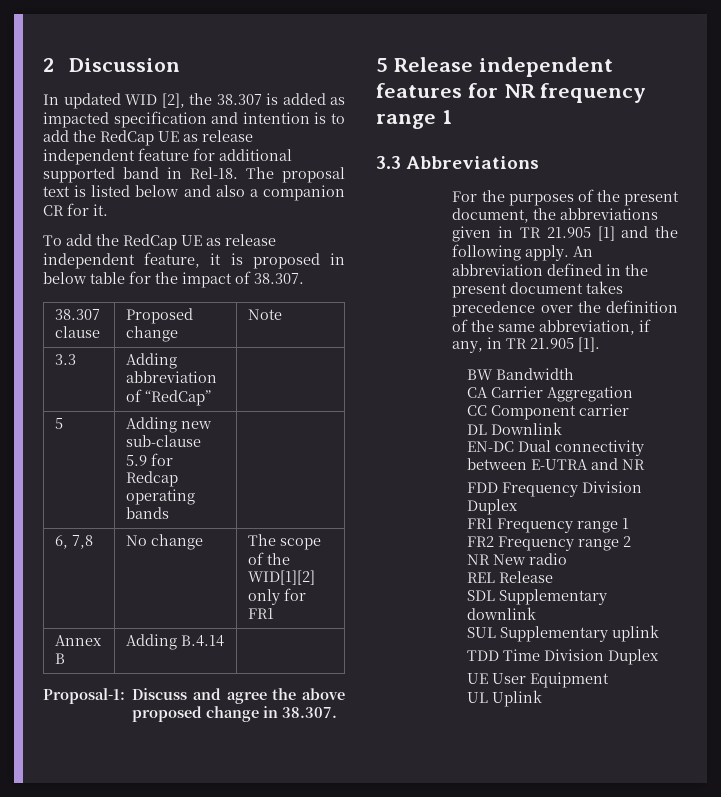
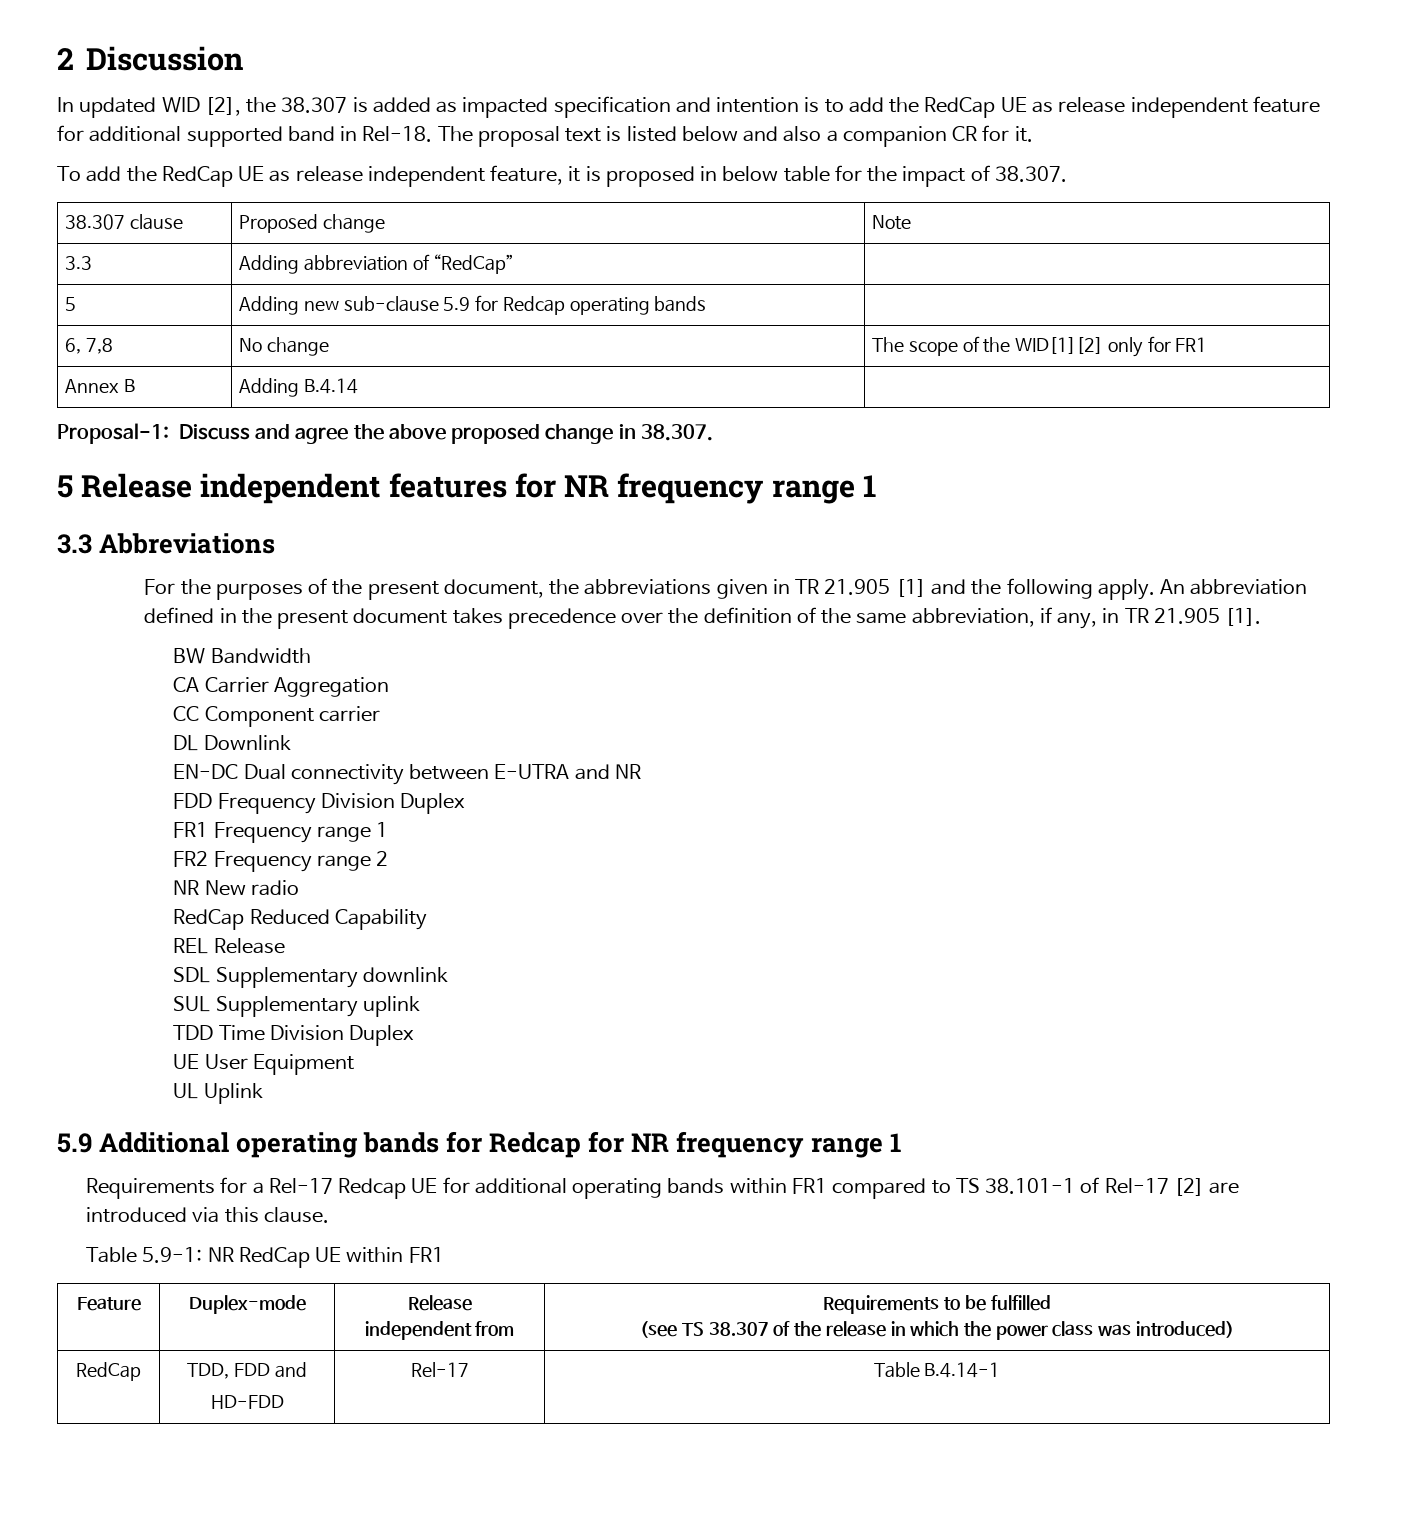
+ RedCap Reduced Capability
+ 5.9 Additional operating bands for Redcap for NR frequency range 1
+ Requirements for a Rel-17 Redcap UE for additional operating bands within FR1 compared to TS 38.101-1 of Rel-17 [2] are introduced via this clause.
+ Table 5.9-1: NR RedCap UE within FR1
+ Feature | Duplex-mode | Release
+ independent from | Requirements to be fulfilled
+ (see TS 38.307 of the release in which the power class was introduced)
+ RedCap | TDD, FDD and
+ HD-FDD | Rel-17 | Table B.4.14-1

